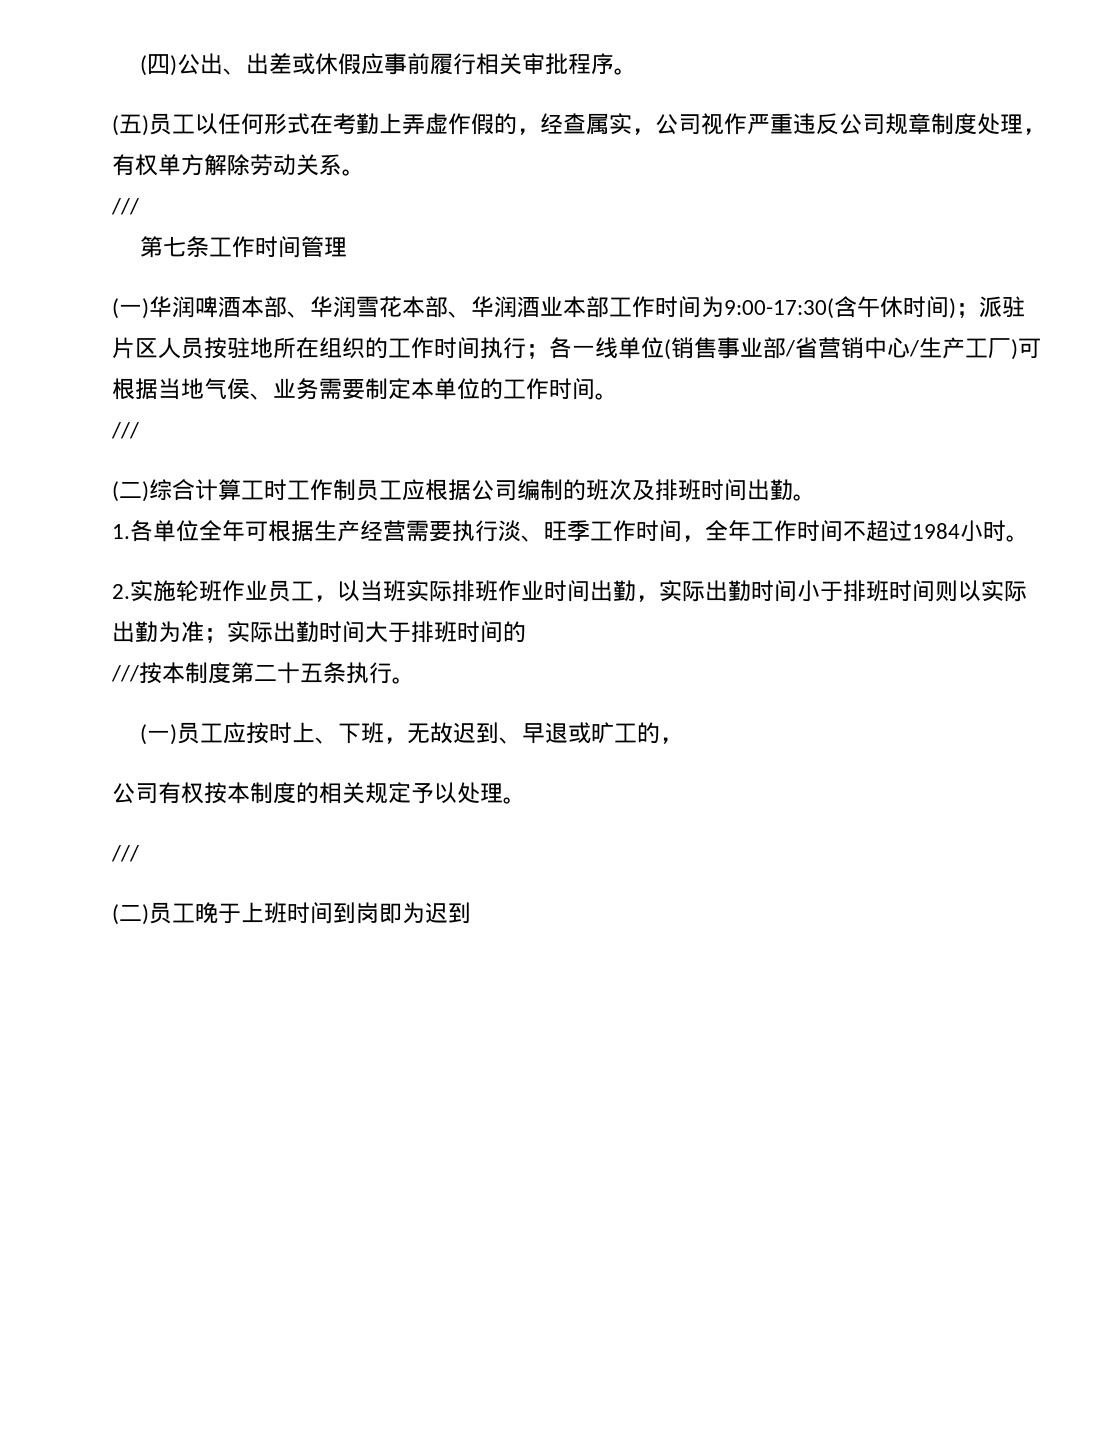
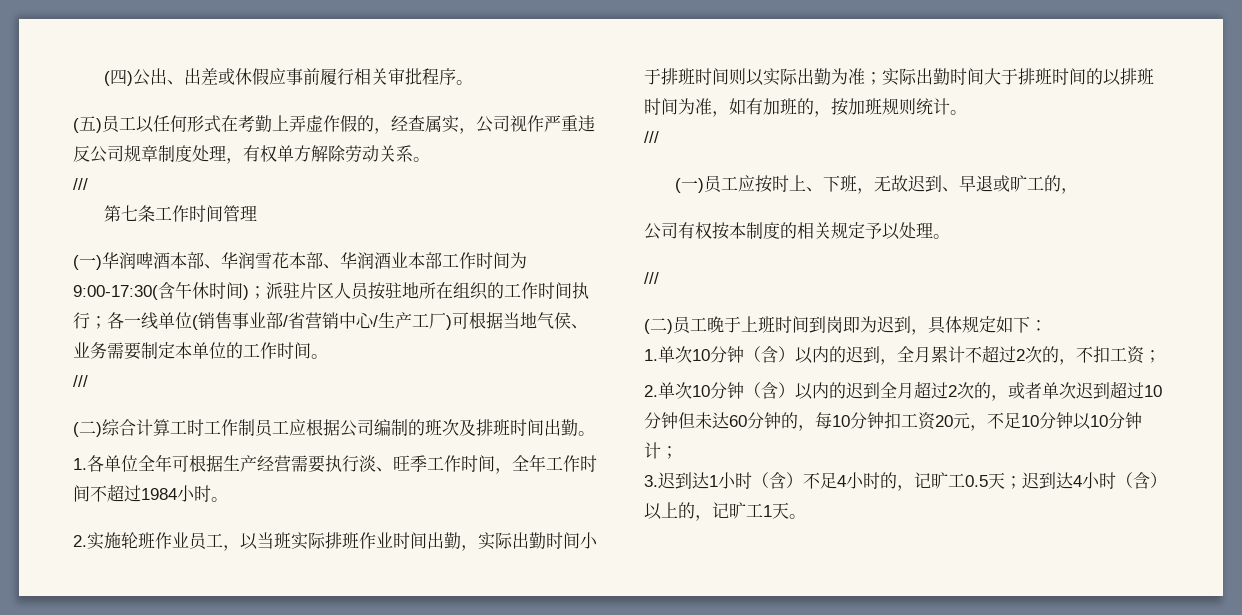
- 2.实施轮班作业员工，以当班实际排班作业时间出勤，实际出勤时间小于排班时间则以实际出勤为准；实际出勤时间大于排班时间的
- ///按本制度第二十五条执行。
+ 2.实施轮班作业员工，以当班实际排班作业时间出勤，实际出勤时间小于排班时间则以实际出勤为准；实际出勤时间大于排班时间的以排班时间为准，如有加班的，按加班规则统计。
+ ///
- (二)员工晚于上班时间到岗即为迟到
+ (二)员工晚于上班时间到岗即为迟到，具体规定如下：
+ 1.单次10分钟（含）以内的迟到，全月累计不超过2次的，不扣工资；
+ 2.单次10分钟（含）以内的迟到全月超过2次的，或者单次迟到超过10分钟但未达60分钟的，每10分钟扣工资20元，不足10分钟以10分钟计；
+ 3.迟到达1小时（含）不足4小时的，记旷工0.5天；迟到达4小时（含）以上的，记旷工1天。

